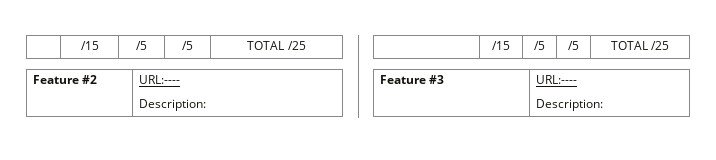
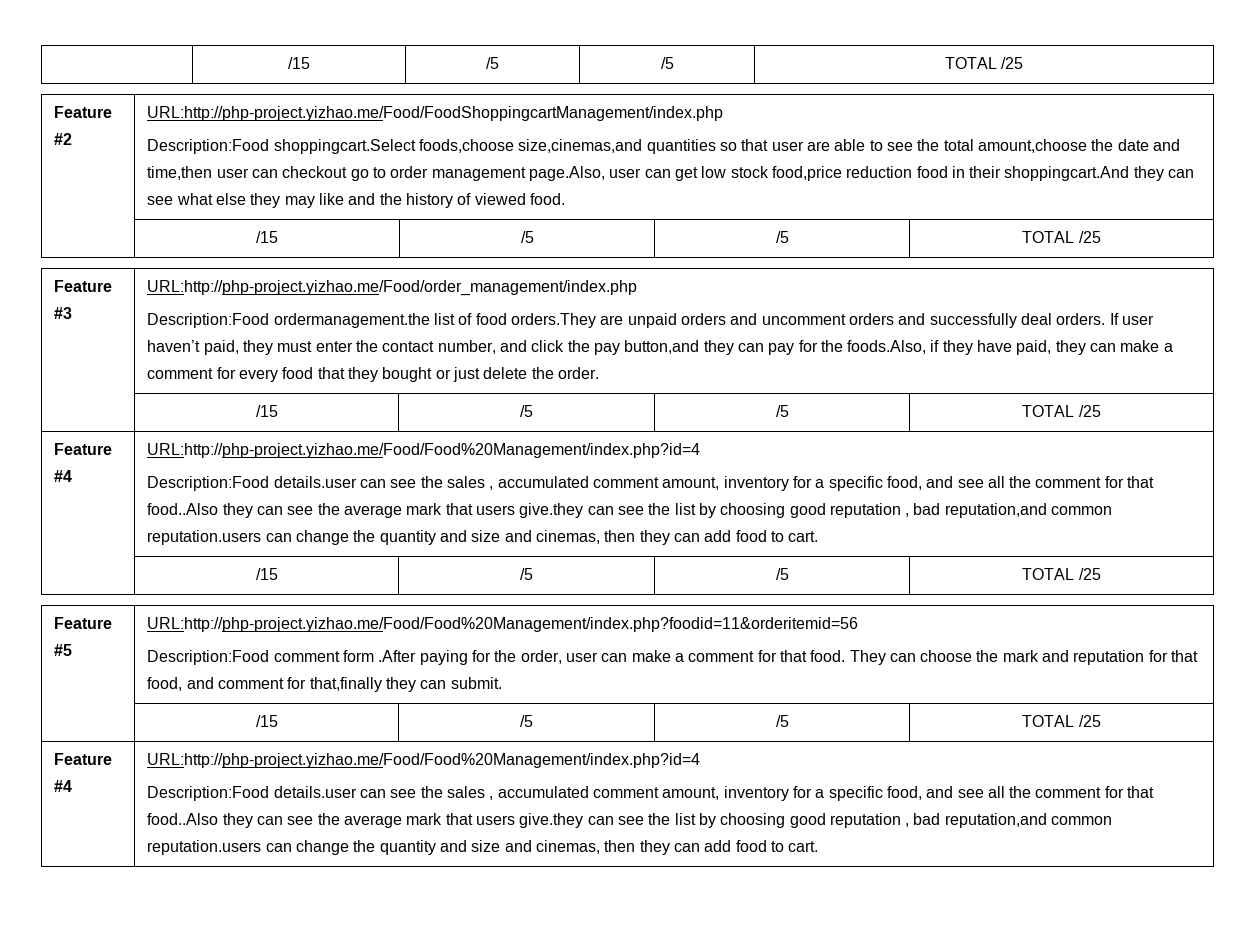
- Feature #2 | URL:----
- Description:
+ Feature #2 | URL:http://php-project.yizhao.me/Food/FoodShoppingcartManagement/index.php
+ Description:Food shoppingcart.Select foods,choose size,cinemas,and quantities so that user are able to see the total amount,choose the date and time,then user can checkout go to order management page.Also, user can get low stock food,price reduction food in their shoppingcart.And they can see what else they may like and the history of viewed food.
- Feature #3 | URL:----
- Description:
+ Feature #3 | URL:http://php-project.yizhao.me/Food/order_management/index.php
+ Description:Food ordermanagement.the list of food orders.They are unpaid orders and uncomment orders and successfully deal orders. If user haven’t paid, they must enter the contact number, and click the pay button,and they can pay for the foods.Also, if they have paid, they can make a comment for every food that they bought or just delete the order.
+ | /15 | /5 | /5 | TOTAL /25
+ Feature #4 | URL:http://php-project.yizhao.me/Food/Food%20Management/index.php?id=4
+ Description:Food details.user can see the sales , accumulated comment amount, inventory for a specific food, and see all the comment for that food..Also they can see the average mark that users give.they can see the list by choosing good reputation , bad reputation,and common reputation.users can change the quantity and size and cinemas, then they can add food to cart.
+ | /15 | /5 | /5 | TOTAL /25
+ Feature #5 | URL:http://php-project.yizhao.me/Food/Food%20Management/index.php?foodid=11&orderitemid=56
+ Description:Food comment form .After paying for the order, user can make a comment for that food. They can choose the mark and reputation for that food, and comment for that,finally they can submit.
+ | /15 | /5 | /5 | TOTAL /25
+ Feature #4 | URL:http://php-project.yizhao.me/Food/Food%20Management/index.php?id=4
+ Description:Food details.user can see the sales , accumulated comment amount, inventory for a specific food, and see all the comment for that food..Also they can see the average mark that users give.they can see the list by choosing good reputation , bad reputation,and common reputation.users can change the quantity and size and cinemas, then they can add food to cart.

